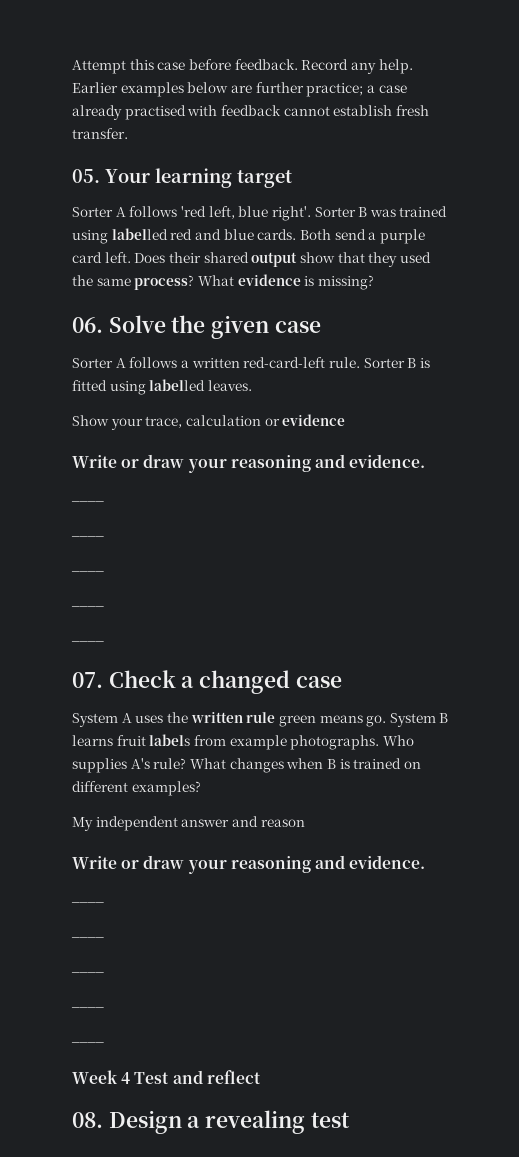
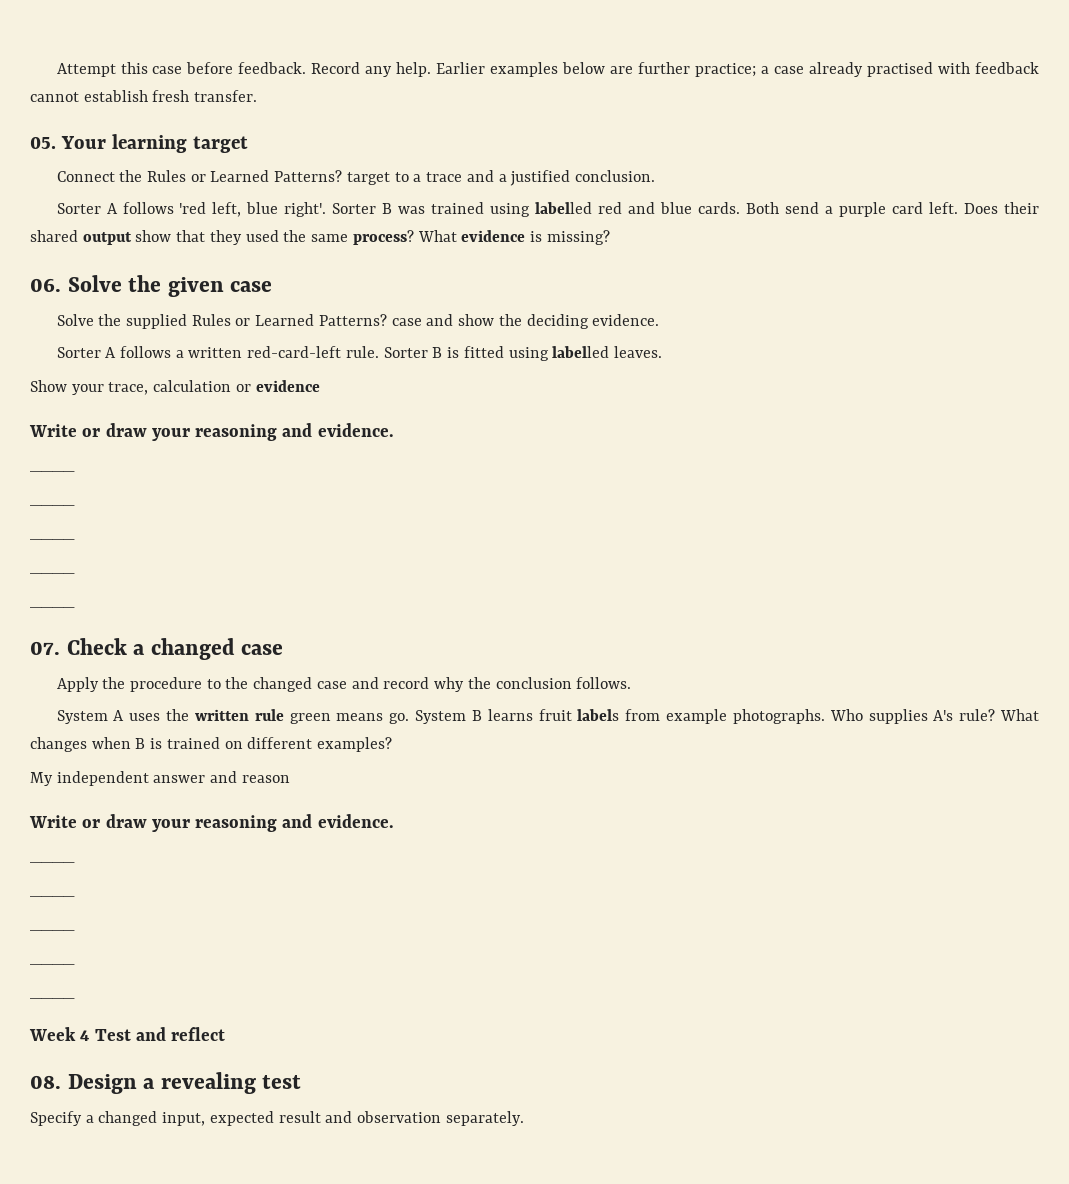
+ Connect the Rules or Learned Patterns? target to a trace and a justified conclusion.
+ Solve the supplied Rules or Learned Patterns? case and show the deciding evidence.
+ Apply the procedure to the changed case and record why the conclusion follows.
+ Specify a changed input, expected result and observation separately.

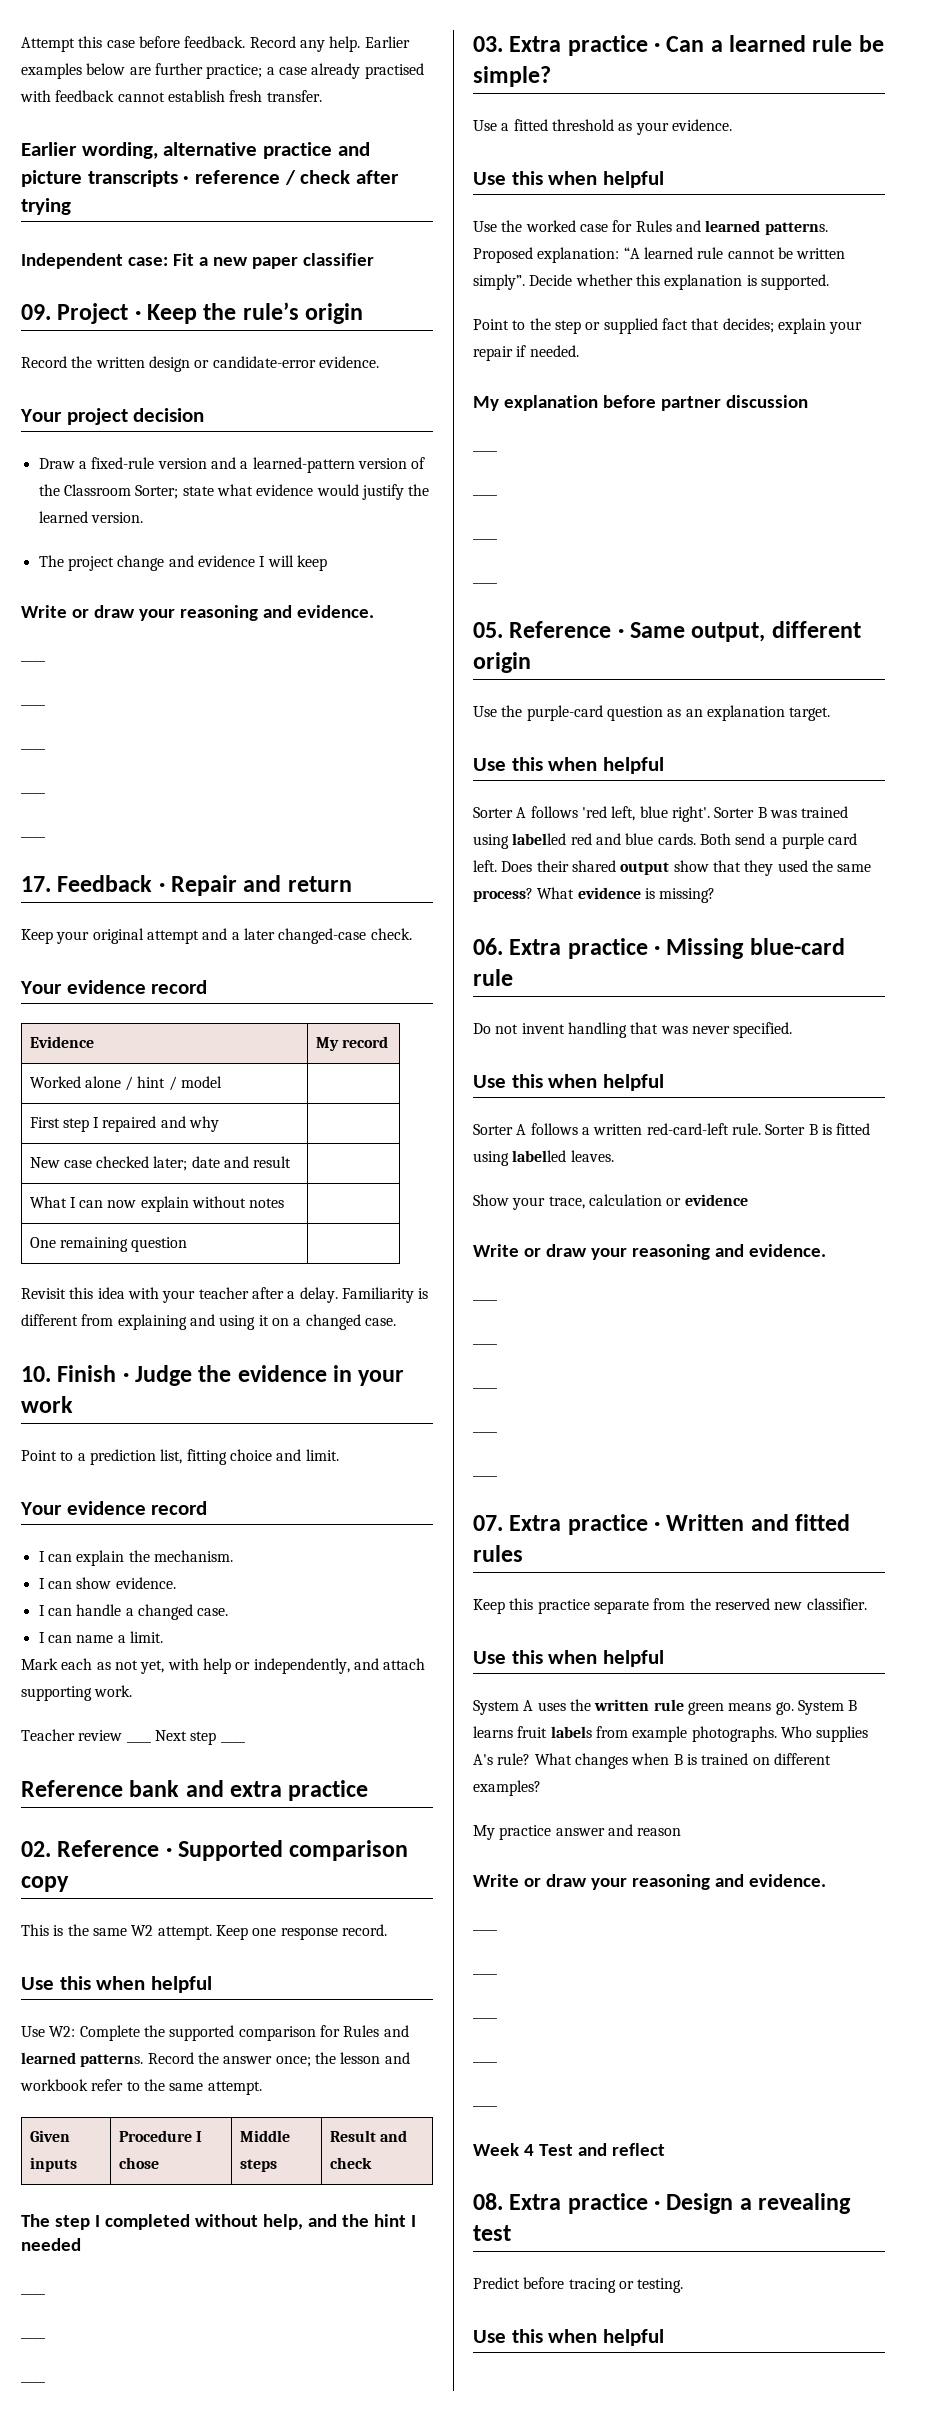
- 05. Your learning target
- Connect the Rules or Learned Patterns? target to a trace and a justified conclusion.
+ Earlier wording, alternative practice and picture transcripts · reference / check after trying
+ Independent case: Fit a new paper classifier
+ 09. Project · Keep the rule’s origin
+ Record the written design or candidate-error evidence.
+ Your project decision
+ Draw a fixed-rule version and a learned-pattern version of the Classroom Sorter; state what evidence would justify the learned version.
+ The project change and evidence I will keep
+ Write or draw your reasoning and evidence.
+ ____
+ ____
+ ____
+ ____
+ ____
+ 17. Feedback · Repair and return
+ Keep your original attempt and a later changed-case check.
+ Your evidence record
+ Evidence | My record
+ Worked alone / hint / model |
+ First step I repaired and why |
+ New case checked later; date and result |
+ What I can now explain without notes |
+ One remaining question |
+ Revisit this idea with your teacher after a delay. Familiarity is different from explaining and using it on a changed case.
+ 10. Finish · Judge the evidence in your work
+ Point to a prediction list, fitting choice and limit.
+ Your evidence record
+ I can explain the mechanism.
+ I can show evidence.
+ I can handle a changed case.
+ I can name a limit.
+ Mark each as not yet, with help or independently, and attach supporting work.
+ Teacher review ____ Next step ____
+ Reference bank and extra practice
+ 02. Reference · Supported comparison copy
+ This is the same W2 attempt. Keep one response record.
+ Use this when helpful
+ Use W2: Complete the supported comparison for Rules and learned patterns. Record the answer once; the lesson and workbook refer to the same attempt.
+ Given inputs | Procedure I chose | Middle steps | Result and check
+ The step I completed without help, and the hint I needed
+ ____
+ ____
+ ____
+ 03. Extra practice · Can a learned rule be simple?
+ Use a fitted threshold as your evidence.
+ Use this when helpful
+ Use the worked case for Rules and learned patterns. Proposed explanation: “A learned rule cannot be written simply”. Decide whether this explanation is supported.
+ Point to the step or supplied fact that decides; explain your repair if needed.
+ My explanation before partner discussion
+ ____
+ ____
+ ____
+ ____
+ 05. Reference · Same output, different origin
+ Use the purple-card question as an explanation target.
+ Use this when helpful
- 06. Solve the given case
- Solve the supplied Rules or Learned Patterns? case and show the deciding evidence.
+ 06. Extra practice · Missing blue-card rule
+ Do not invent handling that was never specified.
+ Use this when helpful
- 07. Check a changed case
- Apply the procedure to the changed case and record why the conclusion follows.
+ 07. Extra practice · Written and fitted rules
+ Keep this practice separate from the reserved new classifier.
+ Use this when helpful
- My independent answer and reason
+ My practice answer and reason
- 08. Design a revealing test
+ 08. Extra practice · Design a revealing test
- Specify a changed input, expected result and observation separately.
+ Predict before tracing or testing.
+ Use this when helpful

